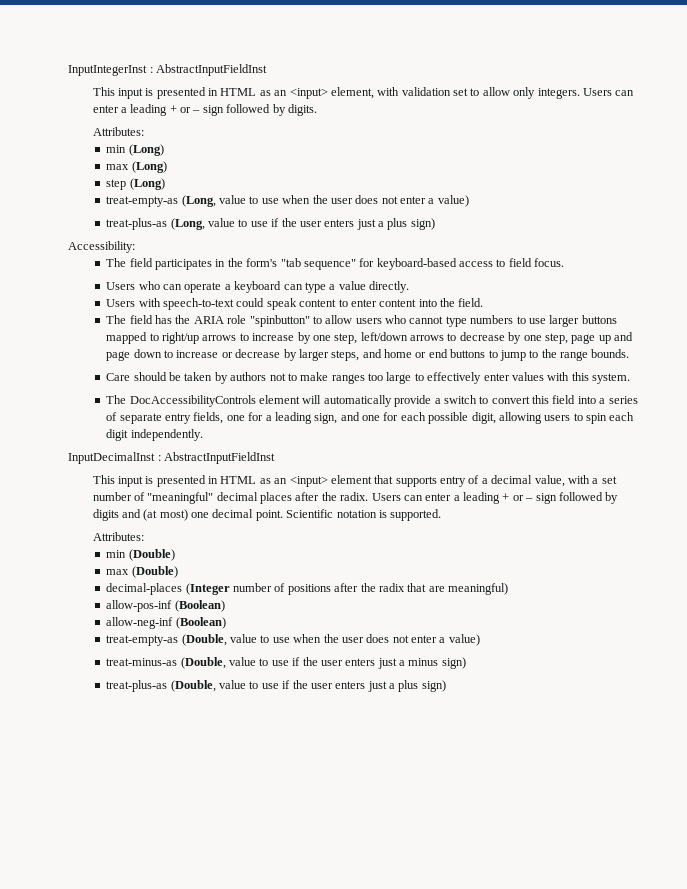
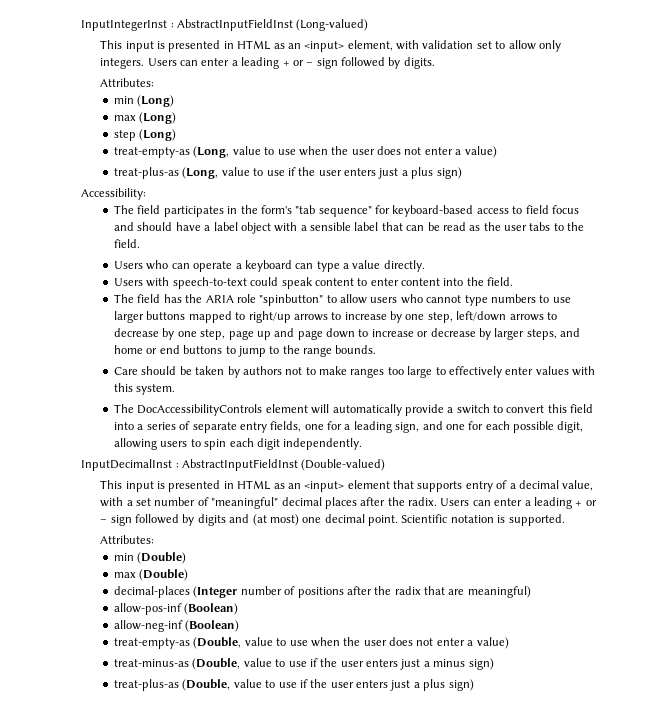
- InputIntegerInst : AbstractInputFieldInst
+ InputIntegerInst : AbstractInputFieldInst (Long-valued)
- The field participates in the form's "tab sequence" for keyboard-based access to field focus.
+ The field participates in the form's "tab sequence" for keyboard-based access to field focus and should have a label object with a sensible label that can be read as the user tabs to the field.
- InputDecimalInst : AbstractInputFieldInst
+ InputDecimalInst : AbstractInputFieldInst (Double-valued)

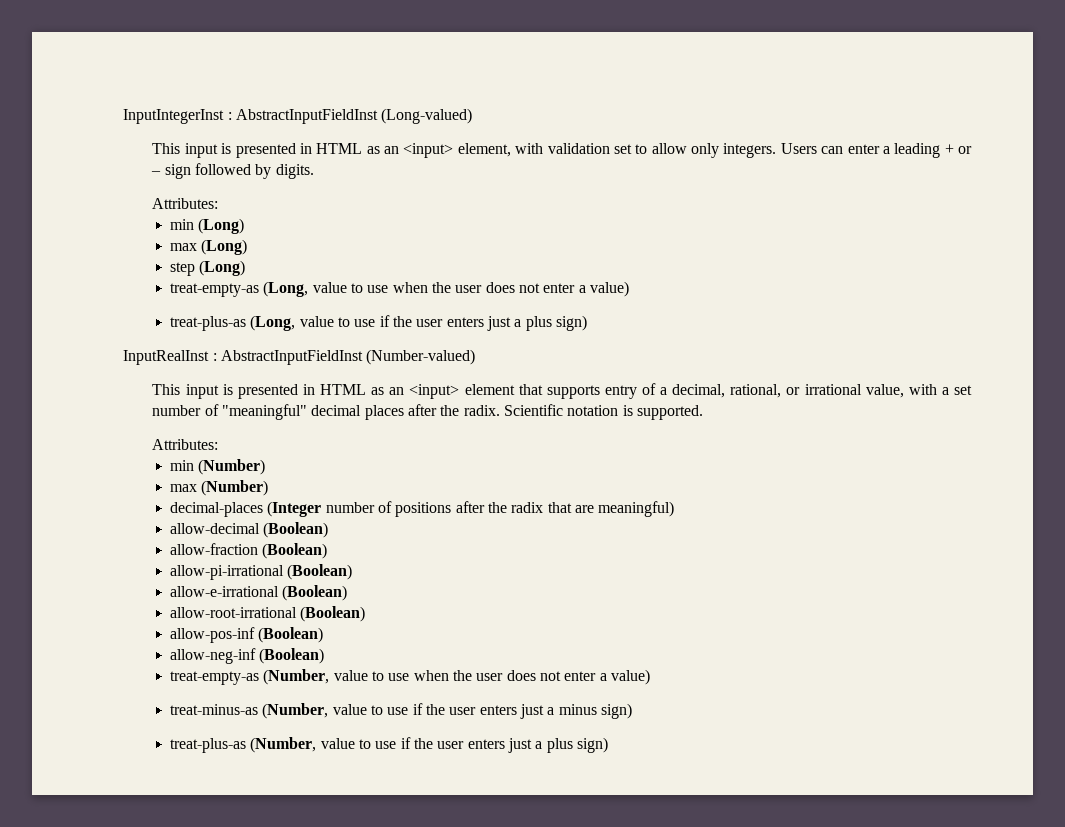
- Accessibility:
- The field participates in the form's "tab sequence" for keyboard-based access to field focus and should have a label object with a sensible label that can be read as the user tabs to the field.
- Users who can operate a keyboard can type a value directly.
- Users with speech-to-text could speak content to enter content into the field.
- The field has the ARIA role "spinbutton" to allow users who cannot type numbers to use larger buttons mapped to right/up arrows to increase by one step, left/down arrows to decrease by one step, page up and page down to increase or decrease by larger steps, and home or end buttons to jump to the range bounds.
- Care should be taken by authors not to make ranges too large to effectively enter values with this system.
- The DocAccessibilityControls element will automatically provide a switch to convert this field into a series of separate entry fields, one for a leading sign, and one for each possible digit, allowing users to spin each digit independently.
- InputDecimalInst : AbstractInputFieldInst (Double-valued)
+ InputRealInst : AbstractInputFieldInst (Number-valued)
- This input is presented in HTML as an <input> element that supports entry of a decimal value, with a set number of "meaningful" decimal places after the radix.
+ This input is presented in HTML as an <input> element that supports entry of a decimal, rational, or irrational value, with a set number of "meaningful" decimal places after the radix.
- Users can enter a leading + or – sign followed by digits and (at most) one decimal point.
- min (Double)
- max (Double)
+ min (Number)
+ max (Number)
+ allow-decimal (Boolean)
+ allow-fraction (Boolean)
+ allow-pi-irrational (Boolean)
+ allow-e-irrational (Boolean)
+ allow-root-irrational (Boolean)
- treat-empty-as (Double, value to use when the user does not enter a value)
+ treat-empty-as (Number, value to use when the user does not enter a value)
- treat-minus-as (Double, value to use if the user enters just a minus sign)
+ treat-minus-as (Number, value to use if the user enters just a minus sign)
- treat-plus-as (Double, value to use if the user enters just a plus sign)
+ treat-plus-as (Number, value to use if the user enters just a plus sign)

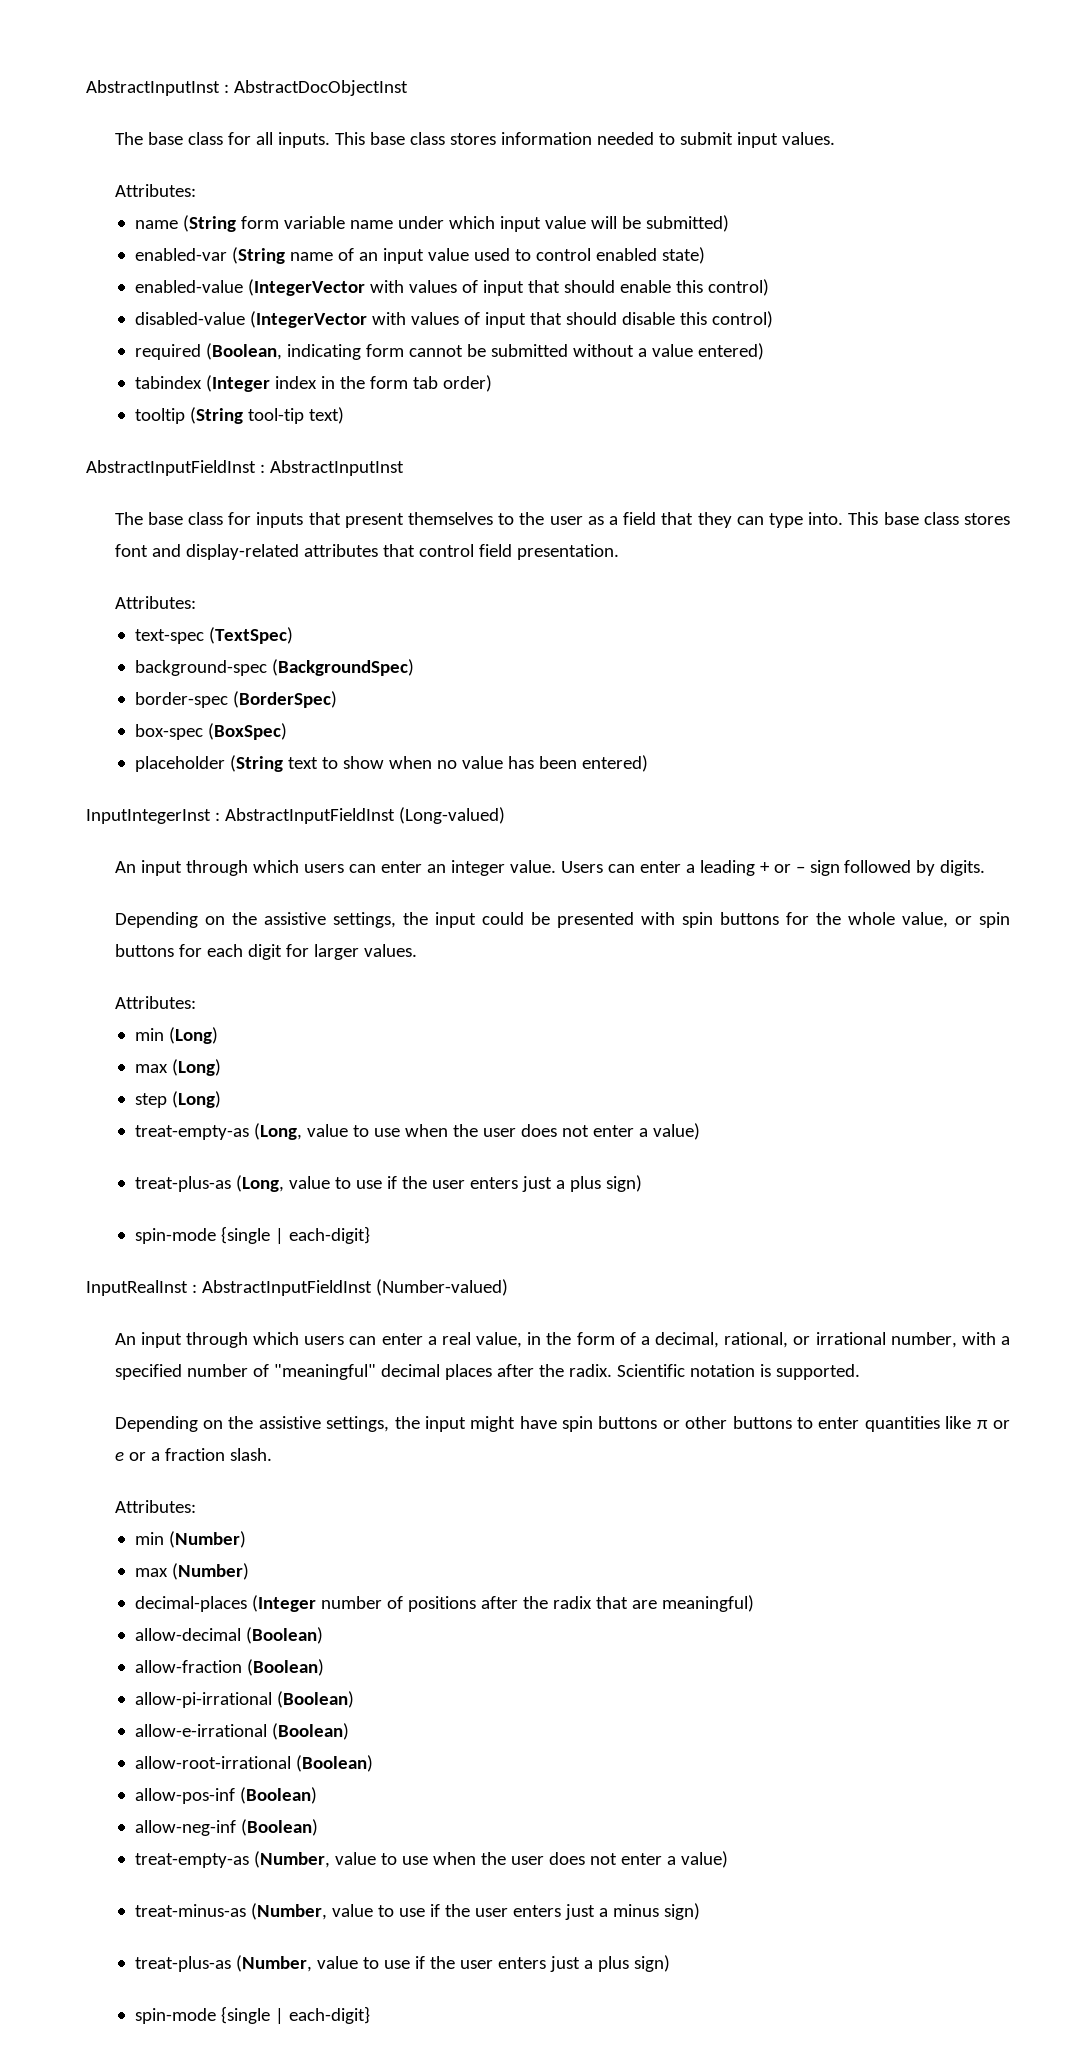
+ AbstractInputInst : AbstractDocObjectInst
+ The base class for all inputs. This base class stores information needed to submit input values.
+ Attributes:
+ name (String form variable name under which input value will be submitted)
+ enabled-var (String name of an input value used to control enabled state)
+ enabled-value (IntegerVector with values of input that should enable this control)
+ disabled-value (IntegerVector with values of input that should disable this control)
+ required (Boolean, indicating form cannot be submitted without a value entered)
+ tabindex (Integer index in the form tab order)
+ tooltip (String tool-tip text)
+ AbstractInputFieldInst : AbstractInputInst
+ The base class for inputs that present themselves to the user as a field that they can type into. This base class stores font and display-related attributes that control field presentation.
+ Attributes:
+ text-spec (TextSpec)
+ background-spec (BackgroundSpec)
+ border-spec (BorderSpec)
+ box-spec (BoxSpec)
+ placeholder (String text to show when no value has been entered)
  InputIntegerInst : AbstractInputFieldInst (Long-valued)
- This input is presented in HTML as an <input> element, with validation set to allow only integers.
+ An input through which users can enter an integer value.
+ Depending on the assistive settings, the input could be presented with spin buttons for the whole value, or spin buttons for each digit for larger values.
  treat-plus-as (Long, value to use if the user enters just a plus sign)
+ spin-mode {single | each-digit}
- This input is presented in HTML as an <input> element that supports entry of a decimal, rational, or irrational value, with a set number of "meaningful" decimal places after the radix.
+ An input through which users can enter a real value, in the form of a decimal, rational, or irrational number, with a specified number of "meaningful" decimal places after the radix.
+ Depending on the assistive settings, the input might have spin buttons or other buttons to enter quantities like π or e or a fraction slash.
  treat-plus-as (Number, value to use if the user enters just a plus sign)
+ spin-mode {single | each-digit}

